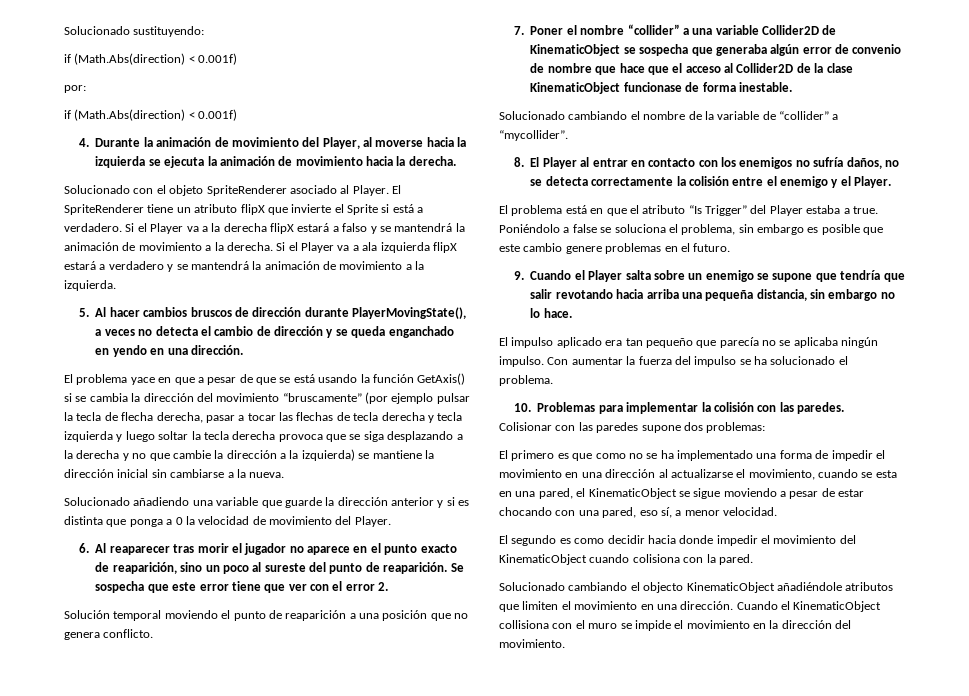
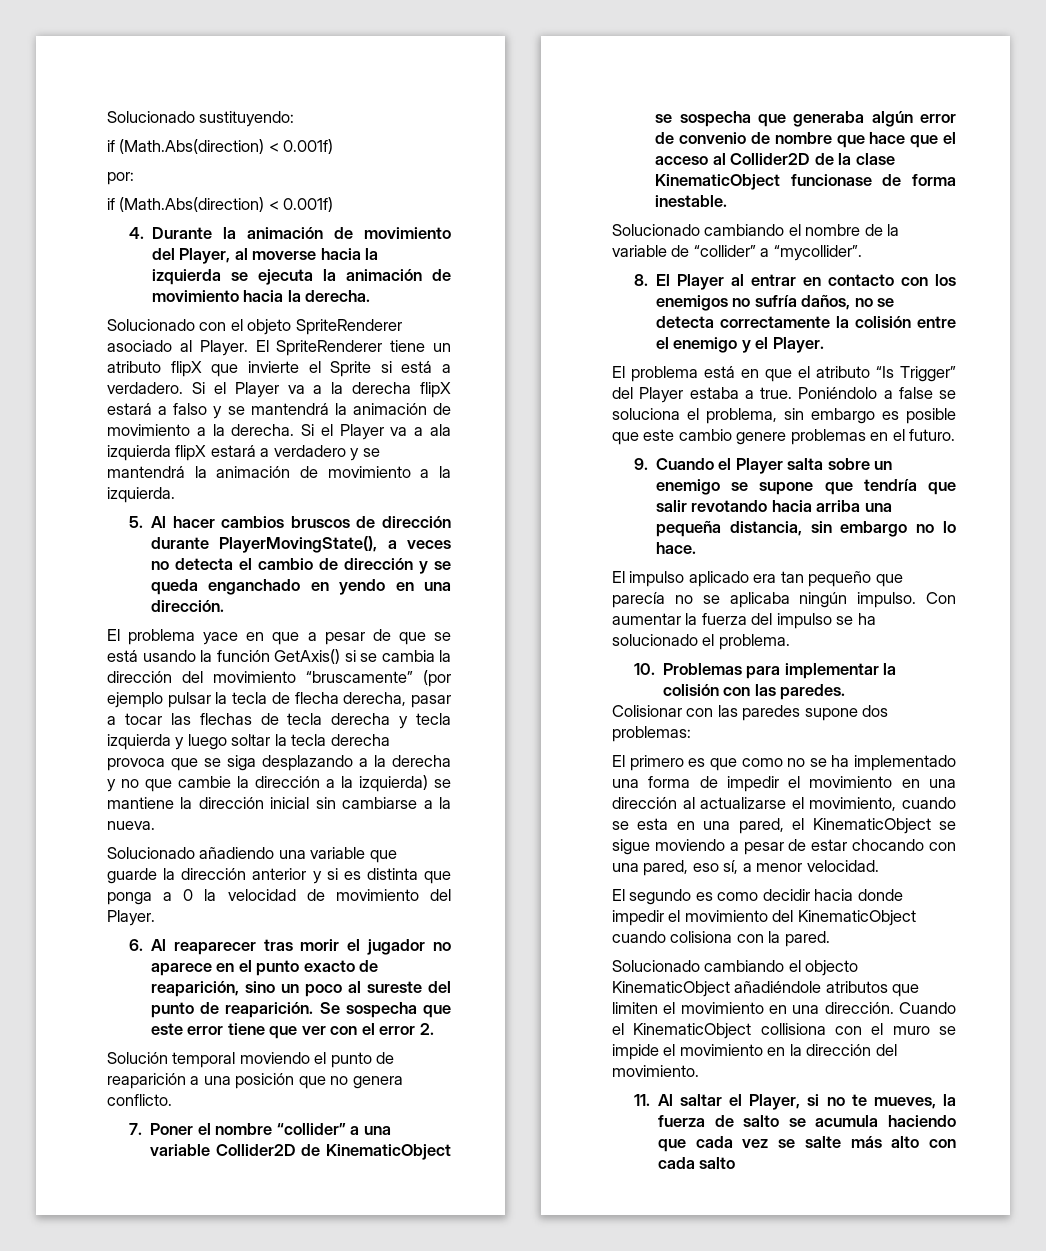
+ 11. Al saltar el Player, si no te mueves, la fuerza de salto se acumula haciendo que cada vez se salte más alto con cada salto

